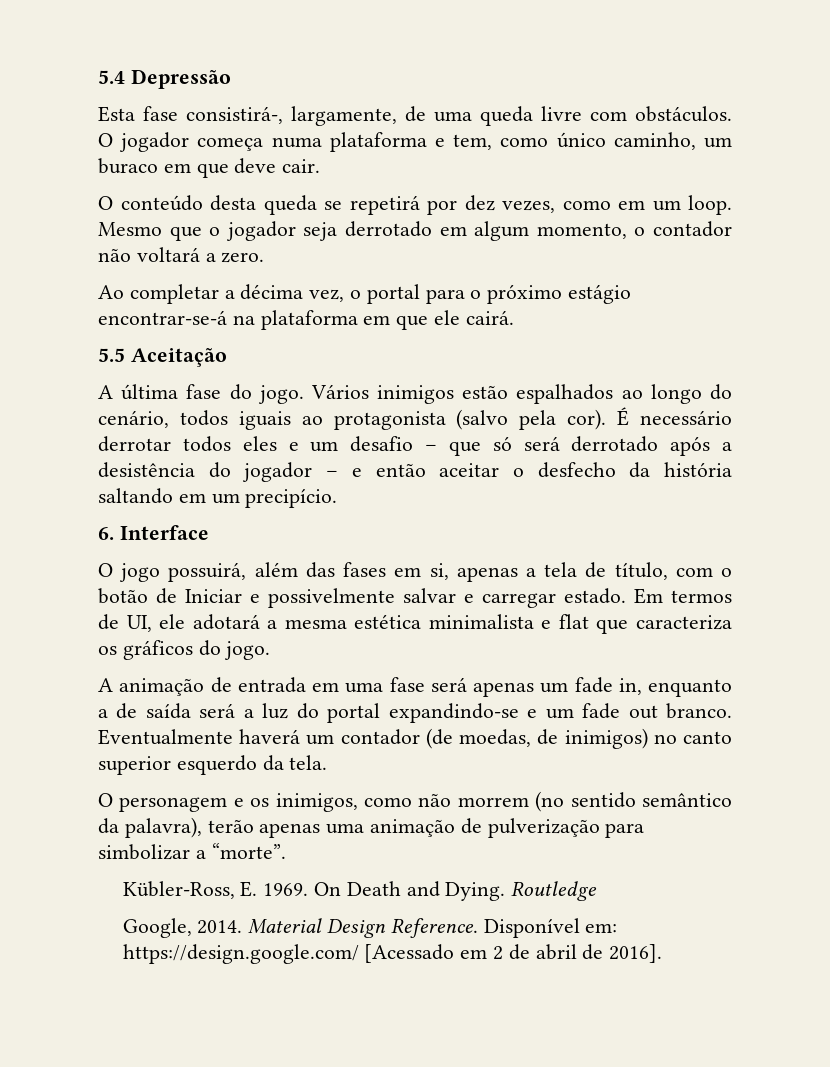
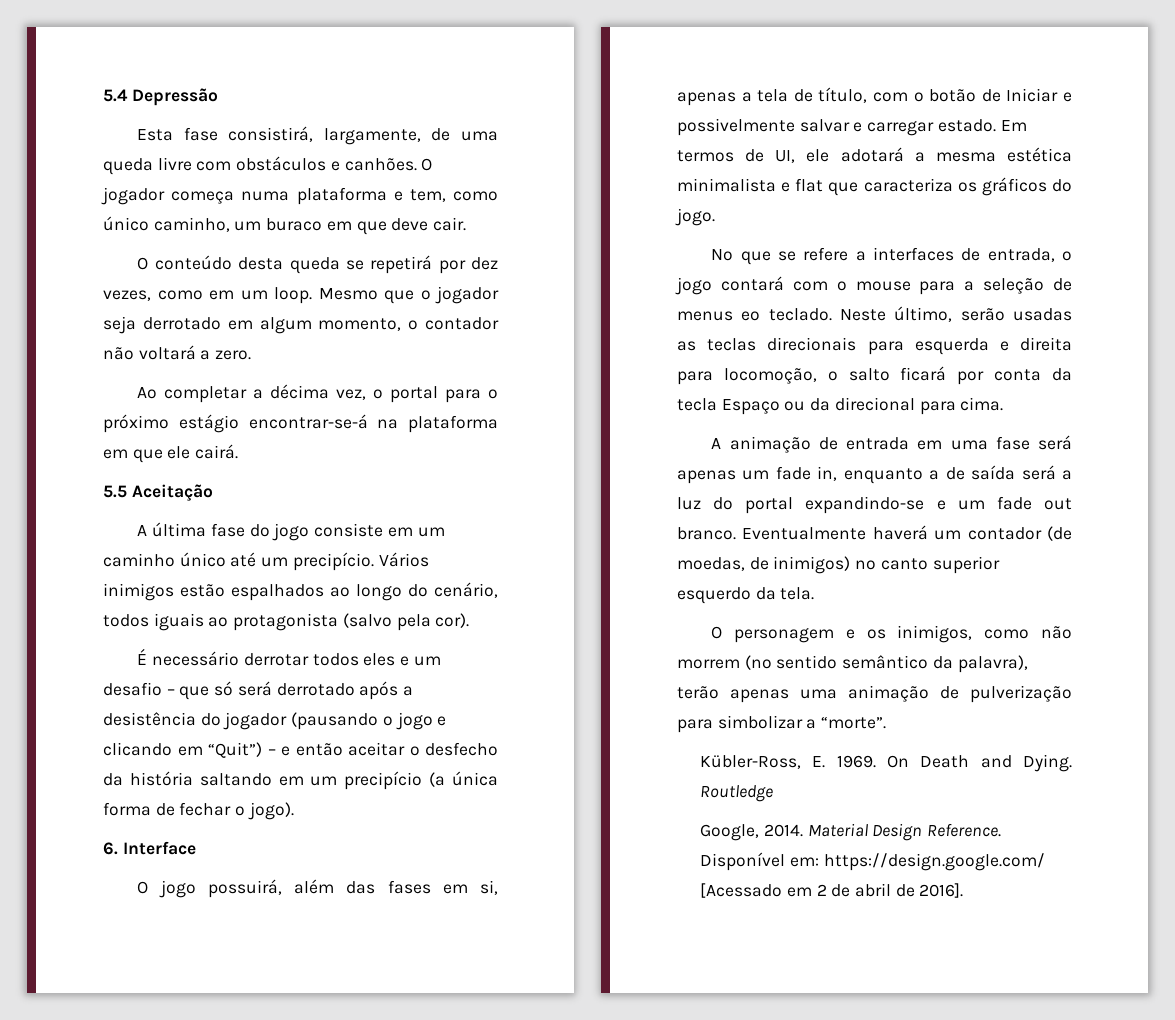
- Esta fase consistirá-, largamente, de uma queda livre com obstáculos.
+ Esta fase consistirá, largamente, de uma queda livre com obstáculos e canhões.
- A última fase do jogo.
+ A última fase do jogo consiste em um caminho único até um precipício.
- Vários inimigos estão espalhados ao longo do cenário, todos iguais ao protagonista (salvo pela cor). É necessário derrotar todos eles e um desafio – que só será derrotado após a desistência do jogador – e então aceitar o desfecho da história saltando em um precipício.
+ Vários inimigos estão espalhados ao longo do cenário, todos iguais ao protagonista (salvo pela cor).
+ É necessário derrotar todos eles e um desafio – que só será derrotado após a desistência do jogador (pausando o jogo e clicando em “Quit”) – e então aceitar o desfecho da história saltando em um precipício (a única forma de fechar o jogo).
+ No que se refere a interfaces de entrada, o jogo contará com o mouse para a seleção de menus eo teclado. Neste último, serão usadas as teclas direcionais para esquerda e direita para locomoção, o salto ficará por conta da tecla Espaço ou da direcional para cima.

